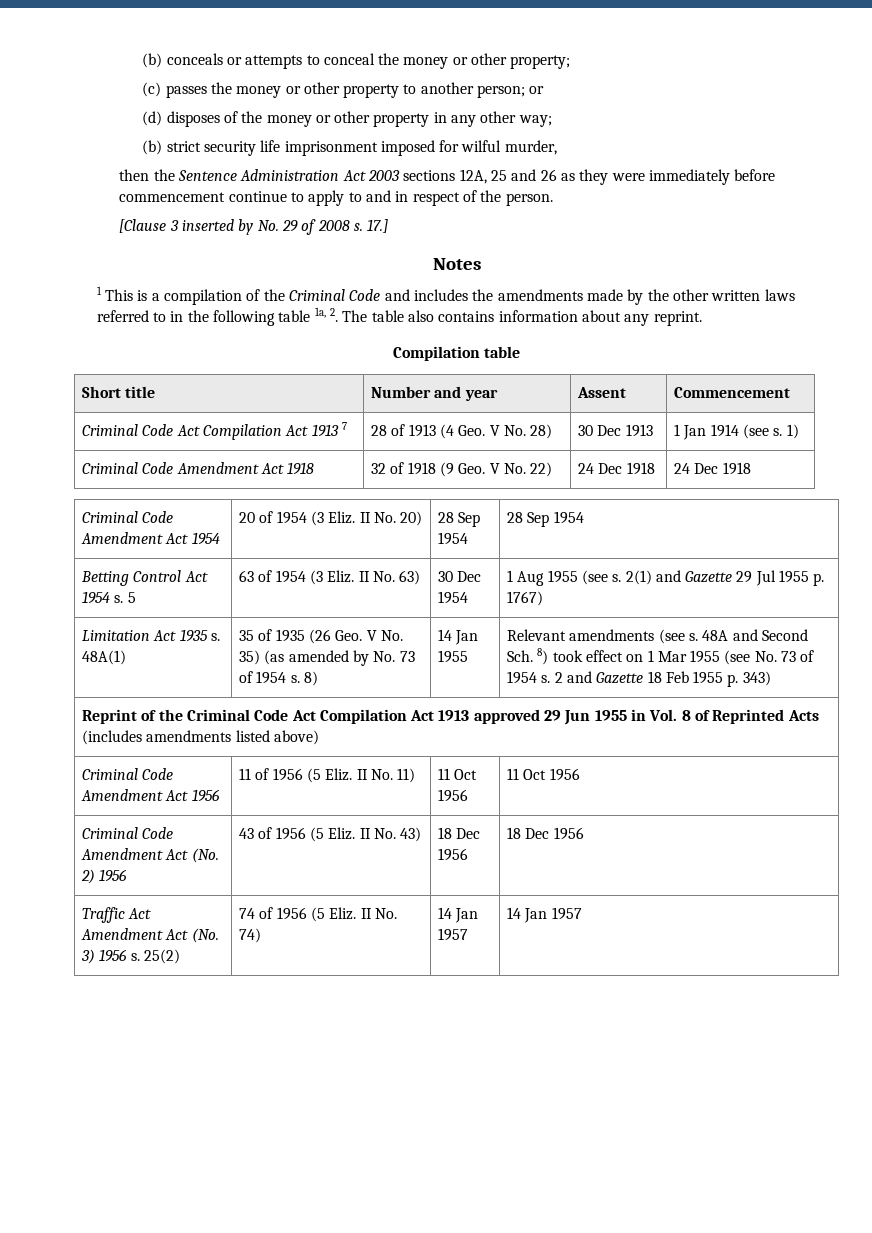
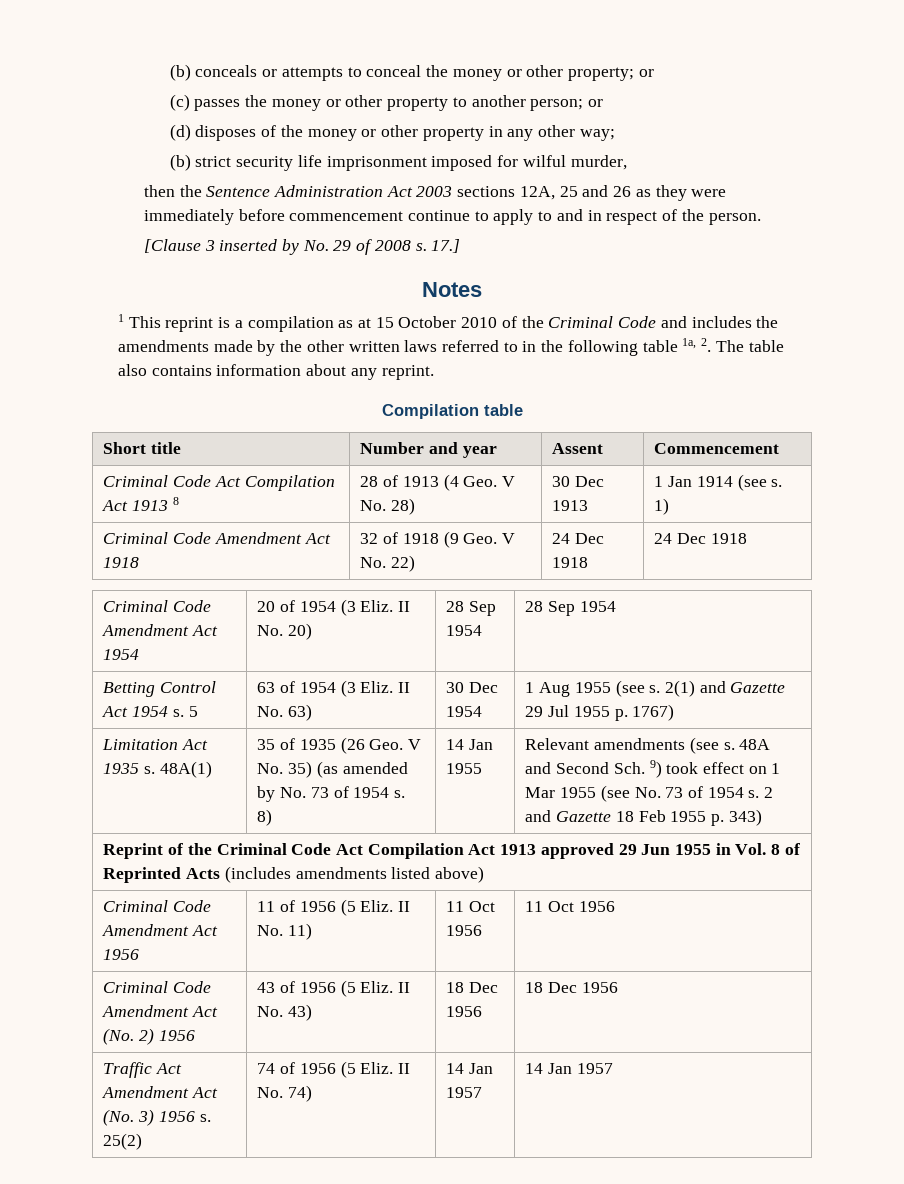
- (b) conceals or attempts to conceal the money or other property;
+ (b) conceals or attempts to conceal the money or other property; or
- 1 This is a compilation of the Criminal Code and includes the amendments made by the other written laws referred to in the following table 1a, 2. The table also contains information about any reprint.
+ 1 This reprint is a compilation as at 15 October 2010 of the Criminal Code and includes the amendments made by the other written laws referred to in the following table 1a, 2. The table also contains information about any reprint.
- Criminal Code Act Compilation Act 1913 7 | 28 of 1913 (4 Geo. V No. 28) | 30 Dec 1913 | 1 Jan 1914 (see s. 1)
+ Criminal Code Act Compilation Act 1913 8 | 28 of 1913 (4 Geo. V No. 28) | 30 Dec 1913 | 1 Jan 1914 (see s. 1)
- 48A and Second Sch. 8) took effect on 1 Mar 1955 (see No. 73 of 1954 s.
+ 48A and Second Sch. 9) took effect on 1 Mar 1955 (see No. 73 of 1954 s.

